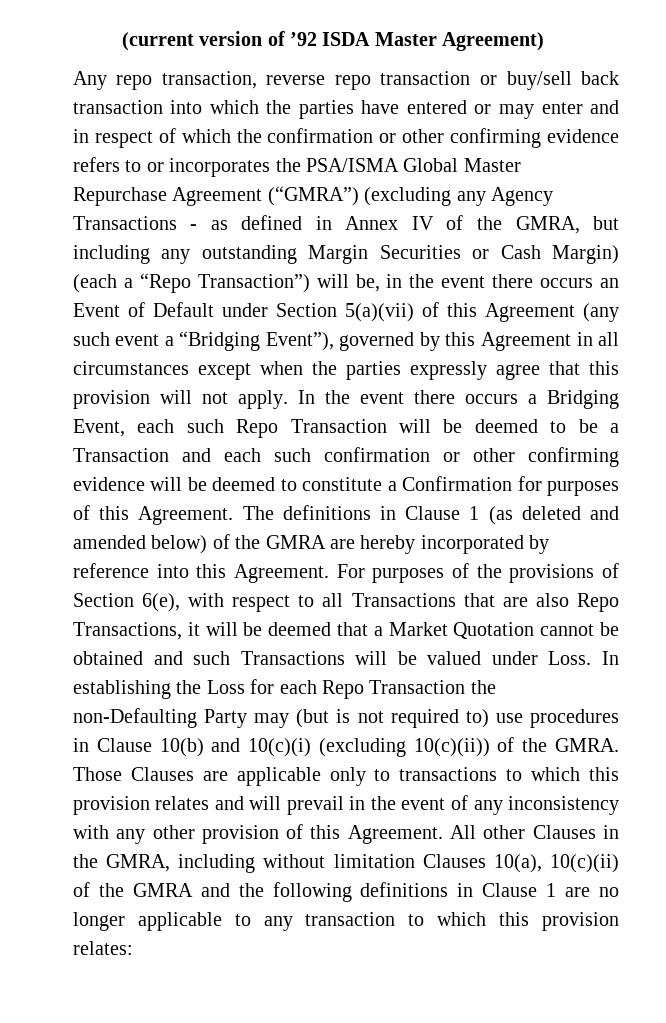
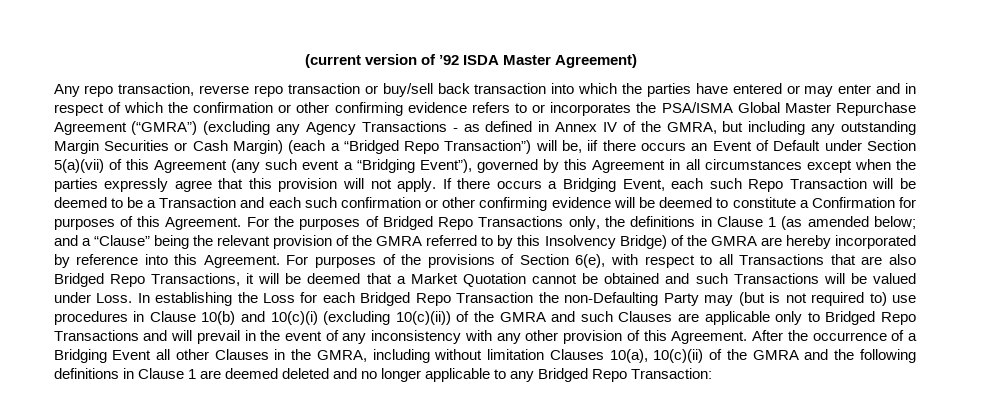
- Any repo transaction, reverse repo transaction or buy/sell back transaction into which the parties have entered or may enter and in respect of which the confirmation or other confirming evidence refers to or incorporates the PSA/ISMA Global Master Repurchase Agreement (“GMRA”) (excluding any Agency Transactions - as defined in Annex IV of the GMRA, but including any outstanding Margin Securities or Cash Margin) (each a “Repo Transaction”) will be, in the event there occurs an Event of Default under Section 5(a)(vii) of this Agreement (any such event a “Bridging Event”), governed by this Agreement in all circumstances except when the parties expressly agree that this provision will not apply.
+ Any repo transaction, reverse repo transaction or buy/sell back transaction into which the parties have entered or may enter and in respect of which the confirmation or other confirming evidence refers to or incorporates the PSA/ISMA Global Master Repurchase Agreement (“GMRA”) (excluding any Agency Transactions - as defined in Annex IV of the GMRA, but including any outstanding Margin Securities or Cash Margin) (each a “Bridged Repo Transaction”) will be, iif there occurs an Event of Default under Section 5(a)(vii) of this Agreement (any such event a “Bridging Event”), governed by this Agreement in all circumstances except when the parties expressly agree that this provision will not apply.
- In the event there occurs a Bridging Event, each such Repo Transaction will be deemed to be a Transaction and each such confirmation or other confirming evidence will be deemed to constitute a Confirmation for purposes of this Agreement.
+ If there occurs a Bridging Event, each such Repo Transaction will be deemed to be a Transaction and each such confirmation or other confirming evidence will be deemed to constitute a Confirmation for purposes of this Agreement.
- The definitions in Clause 1 (as deleted and amended below) of the GMRA are hereby incorporated by reference into this Agreement.
+ For the purposes of Bridged Repo Transactions only, the definitions in Clause 1 (as amended below; and a “Clause” being the relevant provision of the GMRA referred to by this Insolvency Bridge) of the GMRA are hereby incorporated by reference into this Agreement.
- For purposes of the provisions of Section 6(e), with respect to all Transactions that are also Repo Transactions, it will be deemed that a Market Quotation cannot be obtained and such Transactions will be valued under Loss.
+ For purposes of the provisions of Section 6(e), with respect to all Transactions that are also Bridged Repo Transactions, it will be deemed that a Market Quotation cannot be obtained and such Transactions will be valued under Loss.
- In establishing the Loss for each Repo Transaction the non-Defaulting Party may (but is not required to) use procedures in Clause 10(b) and 10(c)(i) (excluding 10(c)(ii)) of the GMRA. Those Clauses are applicable only to transactions to which this provision relates and will prevail in the event of any inconsistency with any other provision of this Agreement.
+ In establishing the Loss for each Bridged Repo Transaction the non-Defaulting Party may (but is not required to) use procedures in Clause 10(b) and 10(c)(i) (excluding 10(c)(ii)) of the GMRA and such Clauses are applicable only to Bridged Repo Transactions and will prevail in the event of any inconsistency with any other provision of this Agreement.
- All other Clauses in the GMRA, including without limitation Clauses 10(a), 10(c)(ii) of the GMRA and the following definitions in Clause 1 are no longer applicable to any transaction to which this provision relates:
+ After the occurrence of a Bridging Event all other Clauses in the GMRA, including without limitation Clauses 10(a), 10(c)(ii) of the GMRA and the following definitions in Clause 1 are deemed deleted and no longer applicable to any Bridged Repo Transaction:

